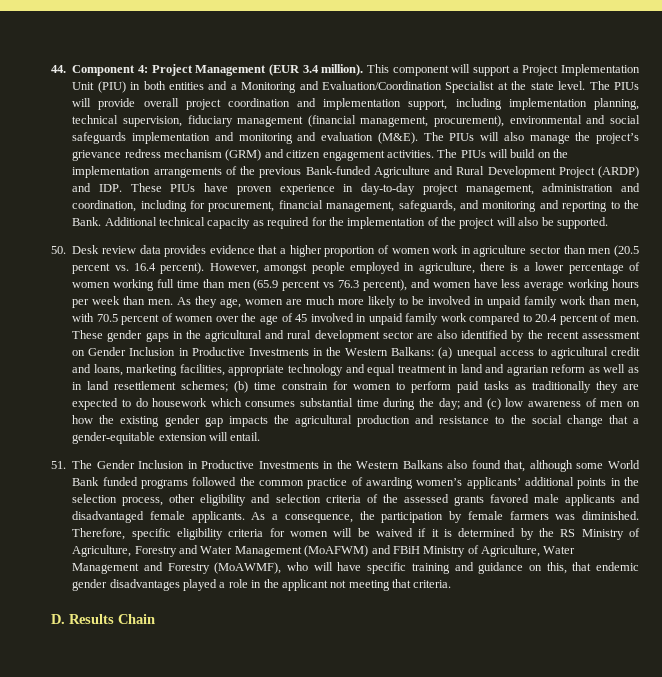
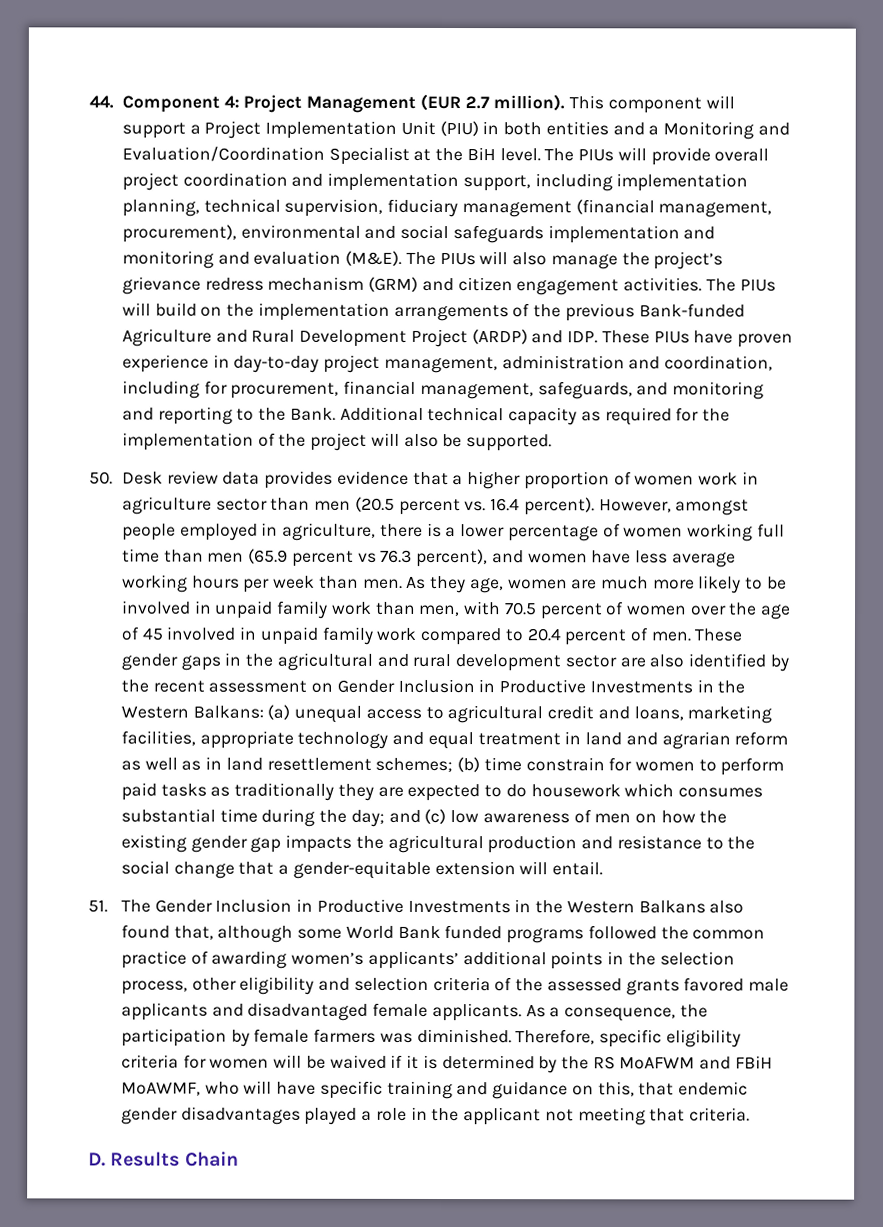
- 44. Component 4: Project Management (EUR 3.4 million).
+ 44. Component 4: Project Management (EUR 2.7 million).
- This component will support a Project Implementation Unit (PIU) in both entities and a Monitoring and Evaluation/Coordination Specialist at the state level.
+ This component will support a Project Implementation Unit (PIU) in both entities and a Monitoring and Evaluation/Coordination Specialist at the BiH level.
- Therefore, specific eligibility criteria for women will be waived if it is determined by the RS Ministry of Agriculture, Forestry and Water Management (MoAFWM) and FBiH Ministry of Agriculture, Water Management and Forestry (MoAWMF), who will have specific training and guidance on this, that endemic gender disadvantages played a role in the applicant not meeting that criteria.
+ Therefore, specific eligibility criteria for women will be waived if it is determined by the RS MoAFWM and FBiH MoAWMF, who will have specific training and guidance on this, that endemic gender disadvantages played a role in the applicant not meeting that criteria.

